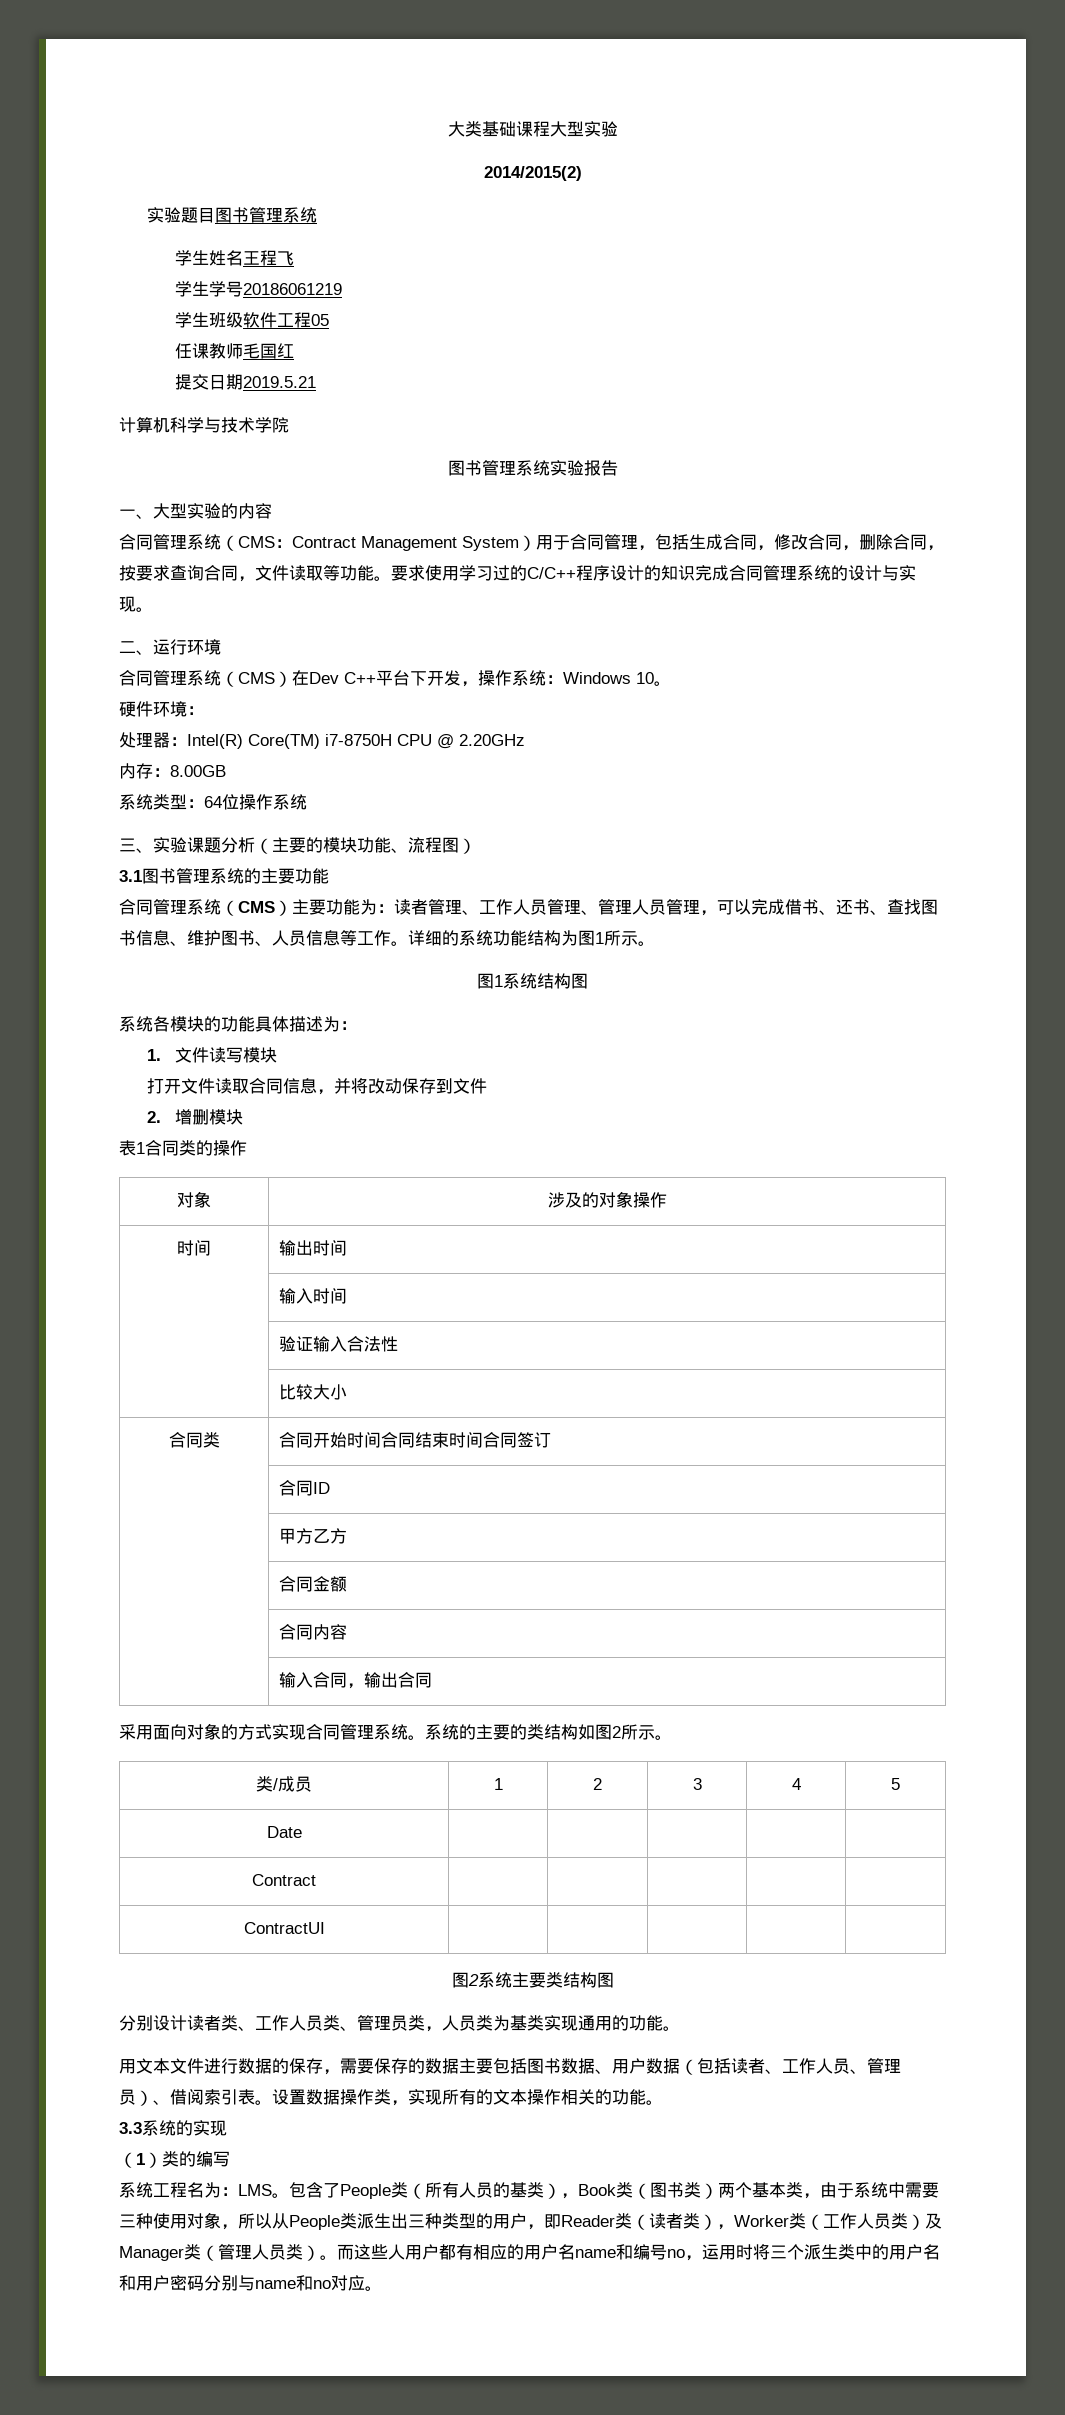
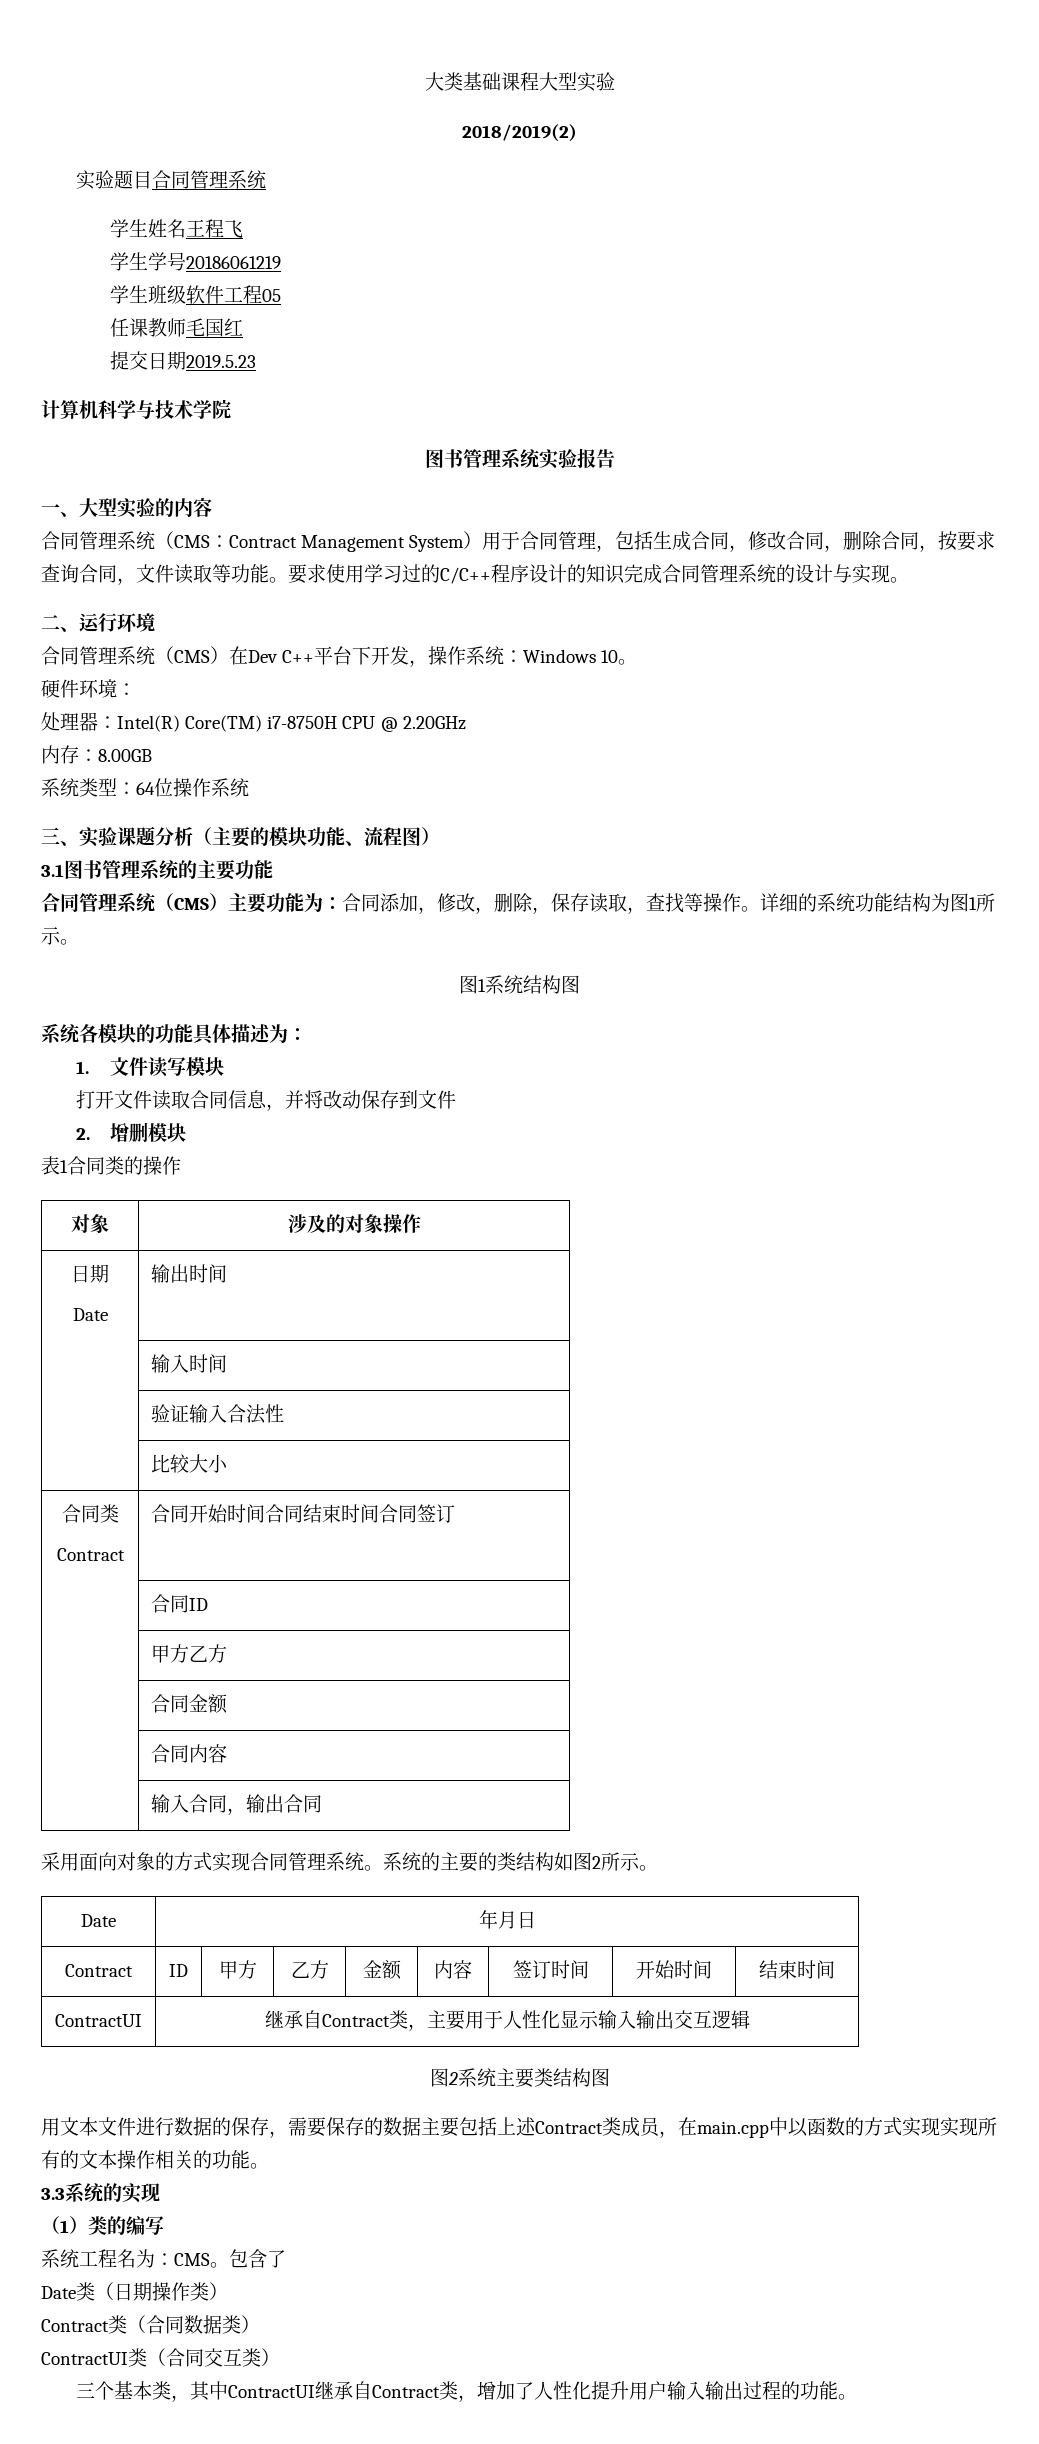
- 2014/2015(2)
+ 2018/2019(2)
- 实验题目图书管理系统
+ 实验题目合同管理系统
- 提交日期2019.5.21
+ 提交日期2019.5.23
- 合同管理系统（CMS）主要功能为：读者管理、工作人员管理、管理人员管理，可以完成借书、还书、查找图书信息、维护图书、人员信息等工作。
+ 合同管理系统（CMS）主要功能为：合同添加，修改，删除，保存读取，查找等操作。
  对象 | 涉及的对象操作
- 时间 | 输出时间
+ 日期
+ Date | 输出时间
  | 比较大小
- 合同类 | 合同开始时间合同结束时间合同签订
+ 合同类
+ Contract | 合同开始时间合同结束时间合同签订
- 类/成员 | 1 | 2 | 3 | 4 | 5
- Date | | | | |
- Contract | | | | |
- ContractUI | | | | |
+ Date | 年月日
+ Contract | ID | 甲方 | 乙方 | 金额 | 内容 | 签订时间 | 开始时间 | 结束时间
+ ContractUI | 继承自Contract类，主要用于人性化显示输入输出交互逻辑
- 分别设计读者类、工作人员类、管理员类，人员类为基类实现通用的功能。
- 用文本文件进行数据的保存，需要保存的数据主要包括图书数据、用户数据（包括读者、工作人员、管理员）、借阅索引表。设置数据操作类，实现所有的文本操作相关的功能。
+ 用文本文件进行数据的保存，需要保存的数据主要包括上述Contract类成员，在main.cpp中以函数的方式实现实现所有的文本操作相关的功能。
- 系统工程名为：LMS。
+ 系统工程名为：CMS。
- 包含了People类（所有人员的基类），Book类（图书类）两个基本类，由于系统中需要三种使用对象，所以从People类派生出三种类型的用户，即Reader类（读者类），Worker类（工作人员类）及Manager类（管理人员类）。而这些人用户都有相应的用户名name和编号no，运用时将三个派生类中的用户名和用户密码分别与name和no对应。
+ 包含了
+ Date类（日期操作类）
+ Contract类（合同数据类）
+ ContractUI类（合同交互类）
+ 三个基本类，其中ContractUI继承自Contract类，增加了人性化提升用户输入输出过程的功能。

